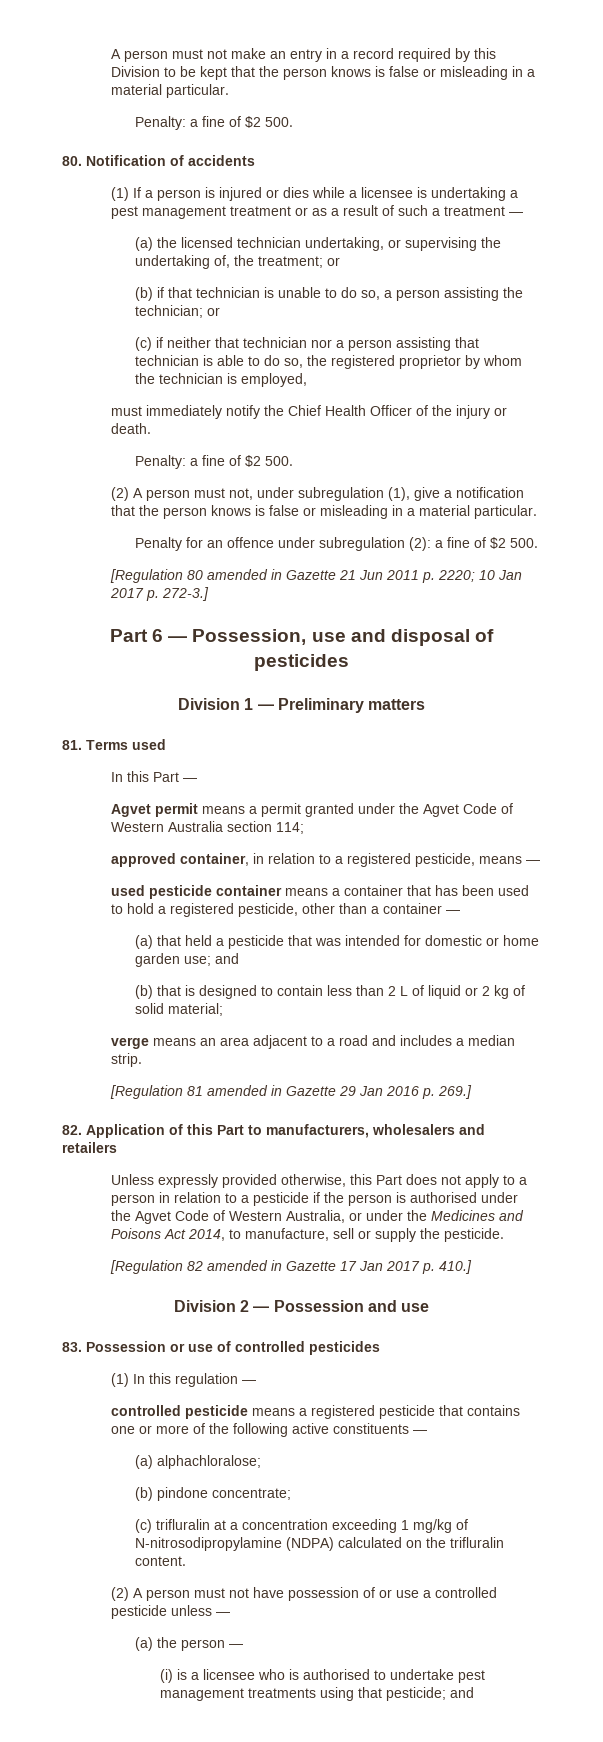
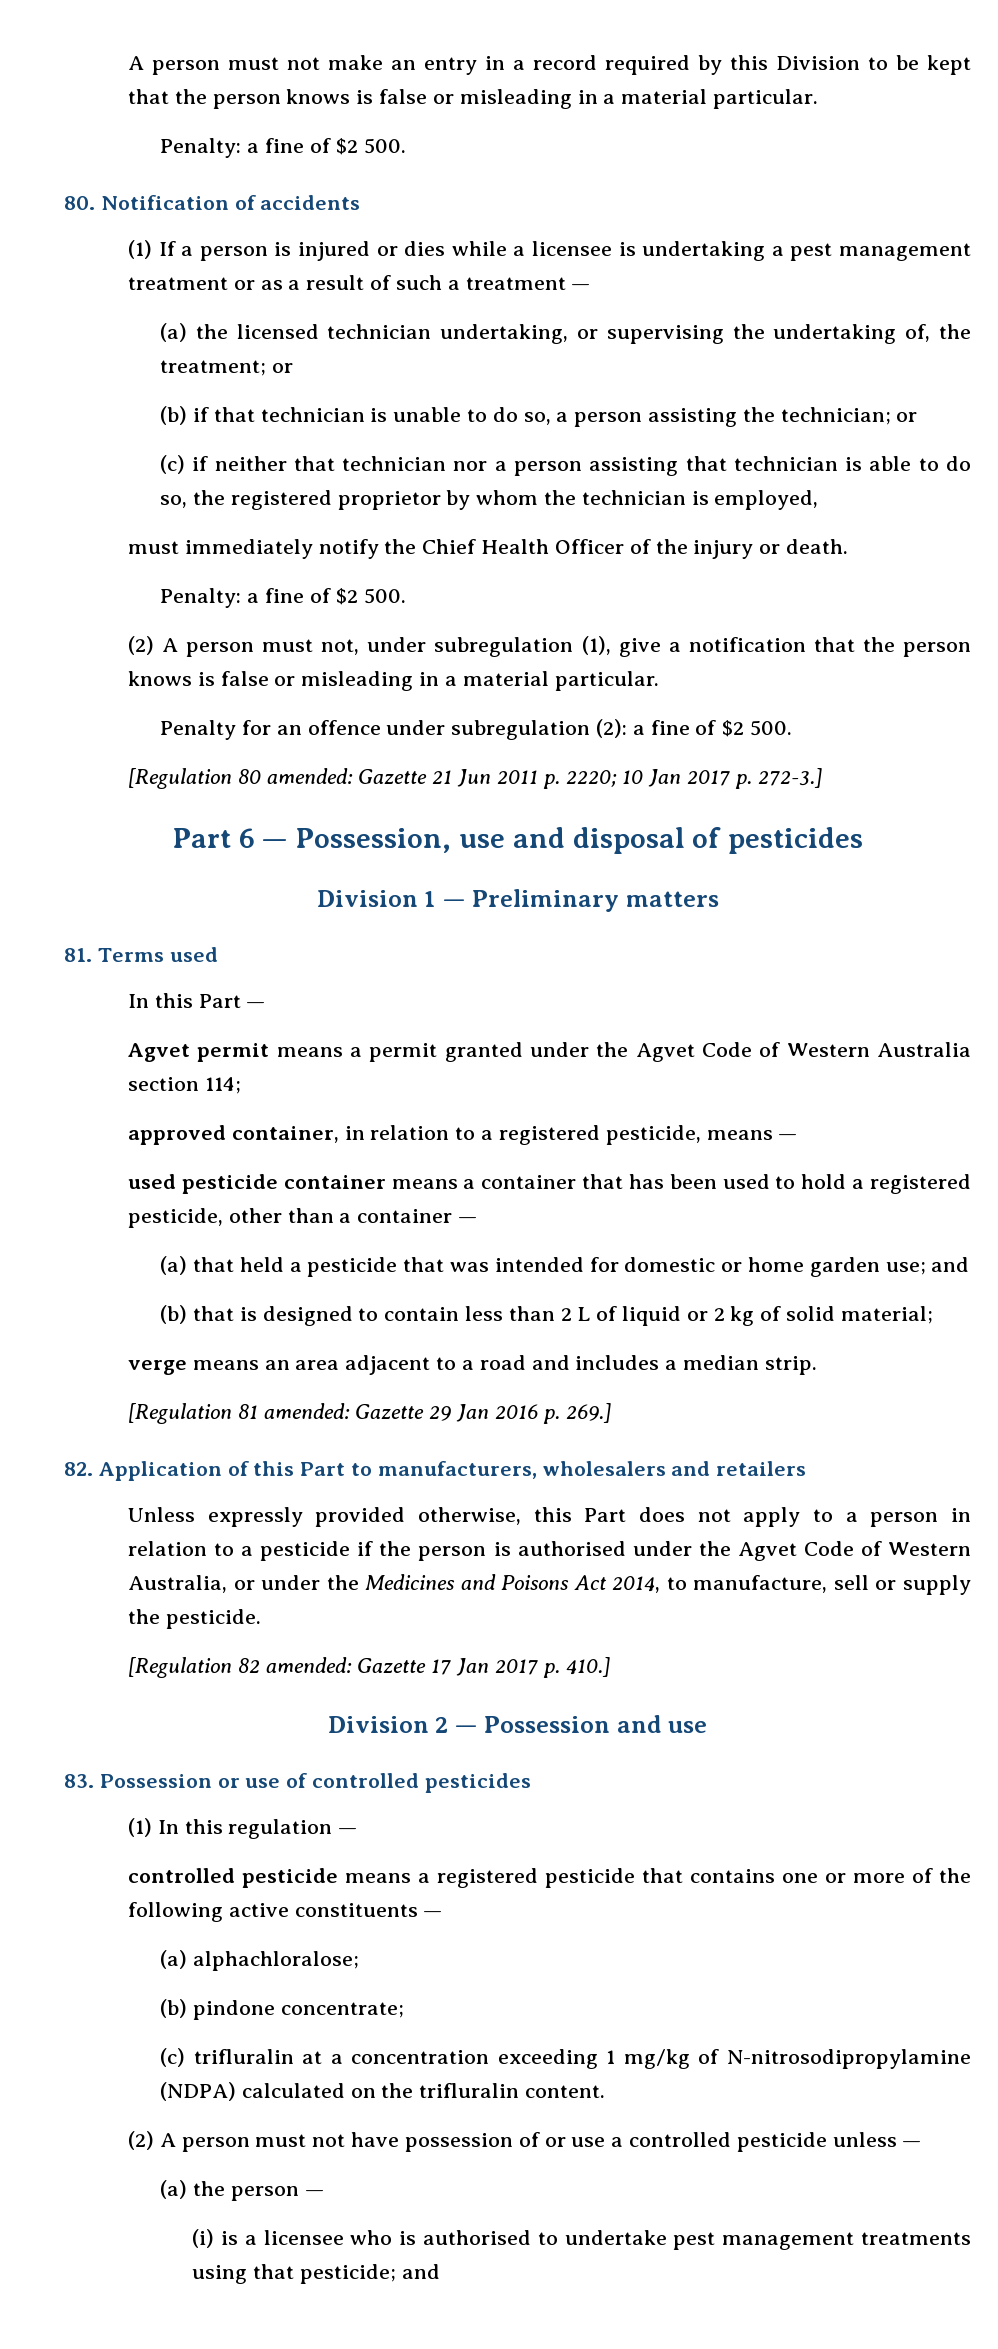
- [Regulation 80 amended in Gazette 21 Jun 2011 p. 2220; 10 Jan 2017 p. 272-3.]
+ [Regulation 80 amended: Gazette 21 Jun 2011 p. 2220; 10 Jan 2017 p. 272-3.]
- [Regulation 81 amended in Gazette 29 Jan 2016 p. 269.]
+ [Regulation 81 amended: Gazette 29 Jan 2016 p. 269.]
- [Regulation 82 amended in Gazette 17 Jan 2017 p. 410.]
+ [Regulation 82 amended: Gazette 17 Jan 2017 p. 410.]

